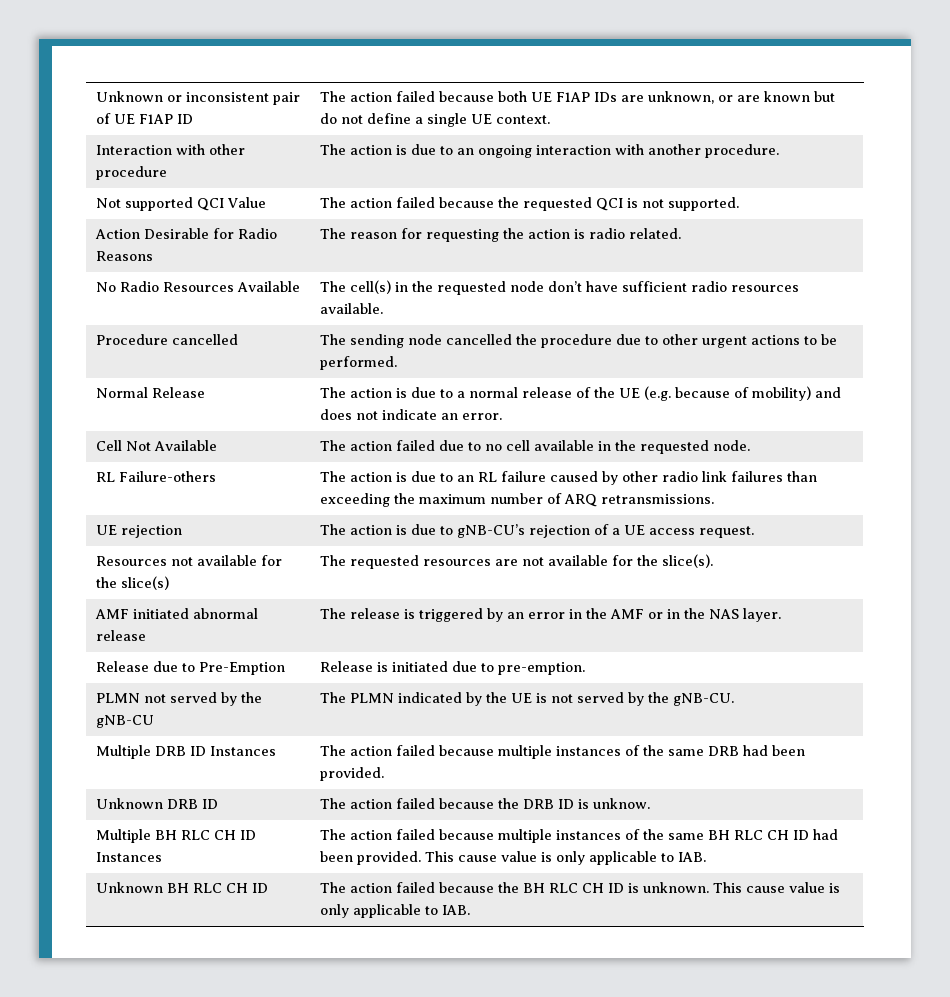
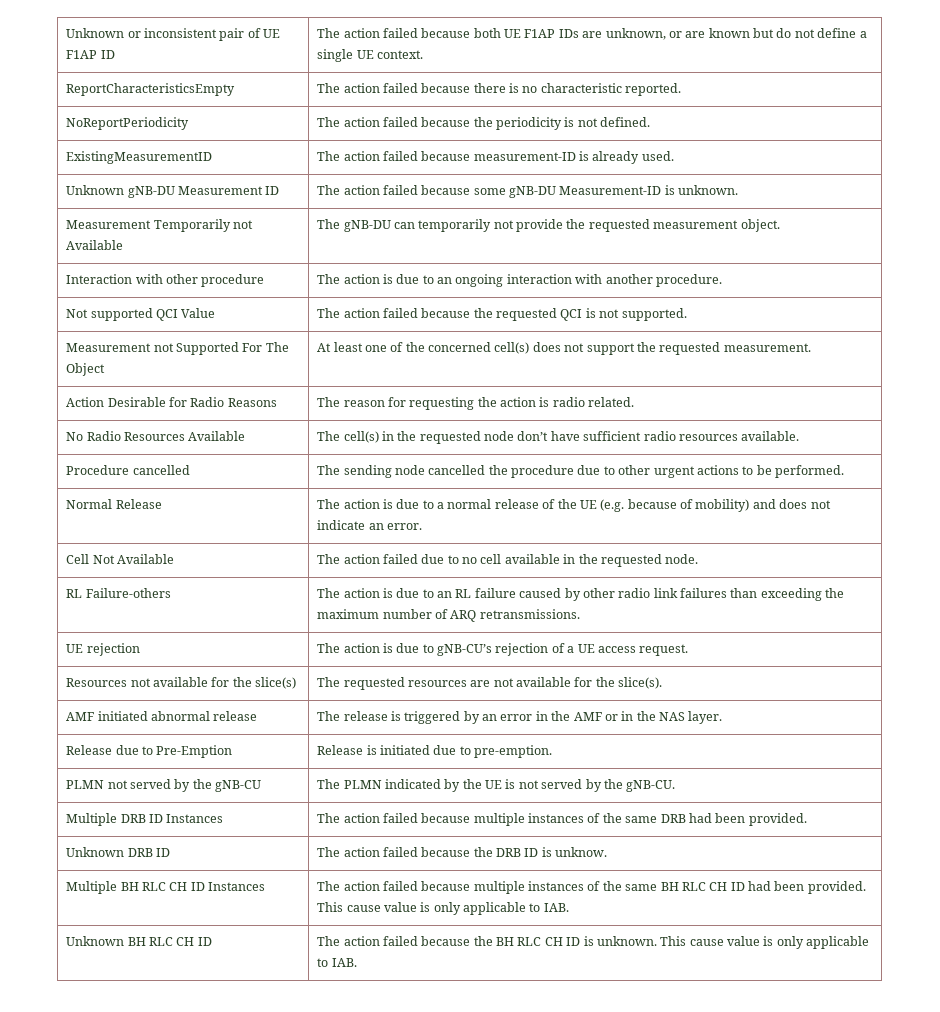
+ ReportCharacteristicsEmpty | The action failed because there is no characteristic reported.
+ NoReportPeriodicity | The action failed because the periodicity is not defined.
+ ExistingMeasurementID | The action failed because measurement-ID is already used.
+ Unknown gNB-DU Measurement ID | The action failed because some gNB-DU Measurement-ID is unknown.
+ Measurement Temporarily not Available | The gNB-DU can temporarily not provide the requested measurement object.
+ Measurement not Supported For The Object | At least one of the concerned cell(s) does not support the requested measurement.

